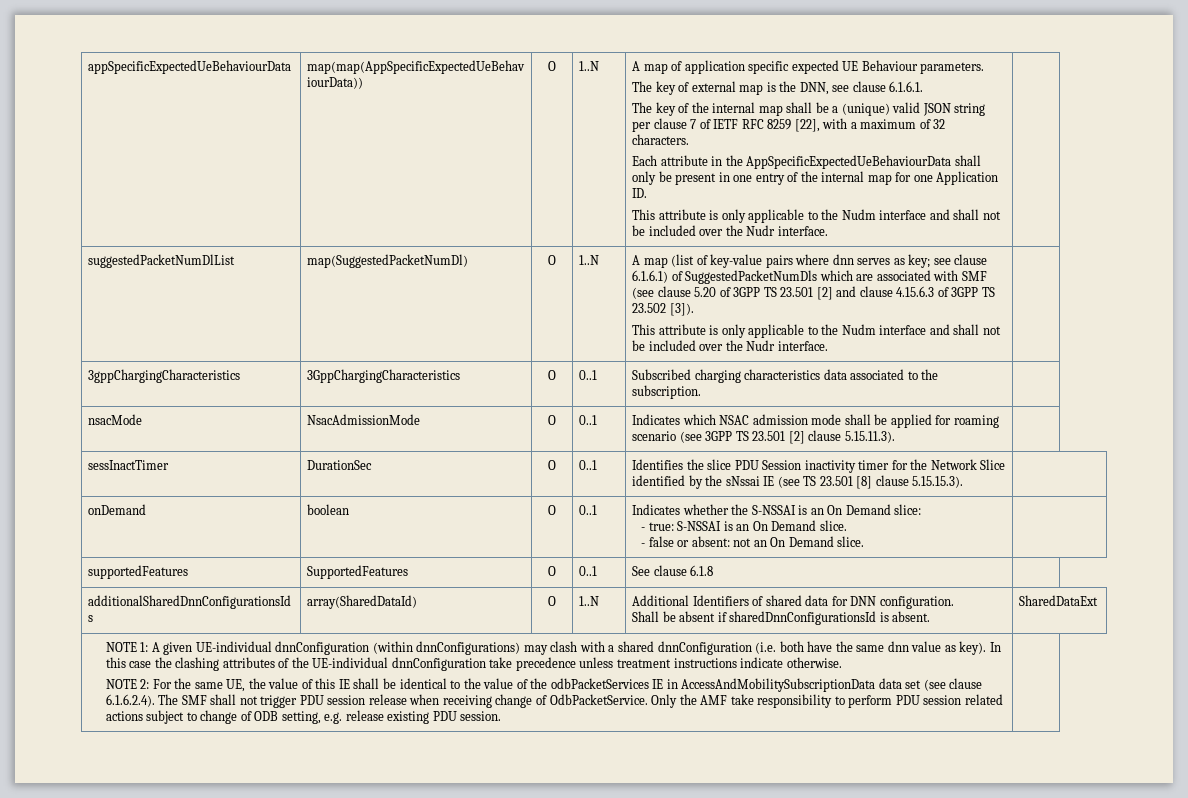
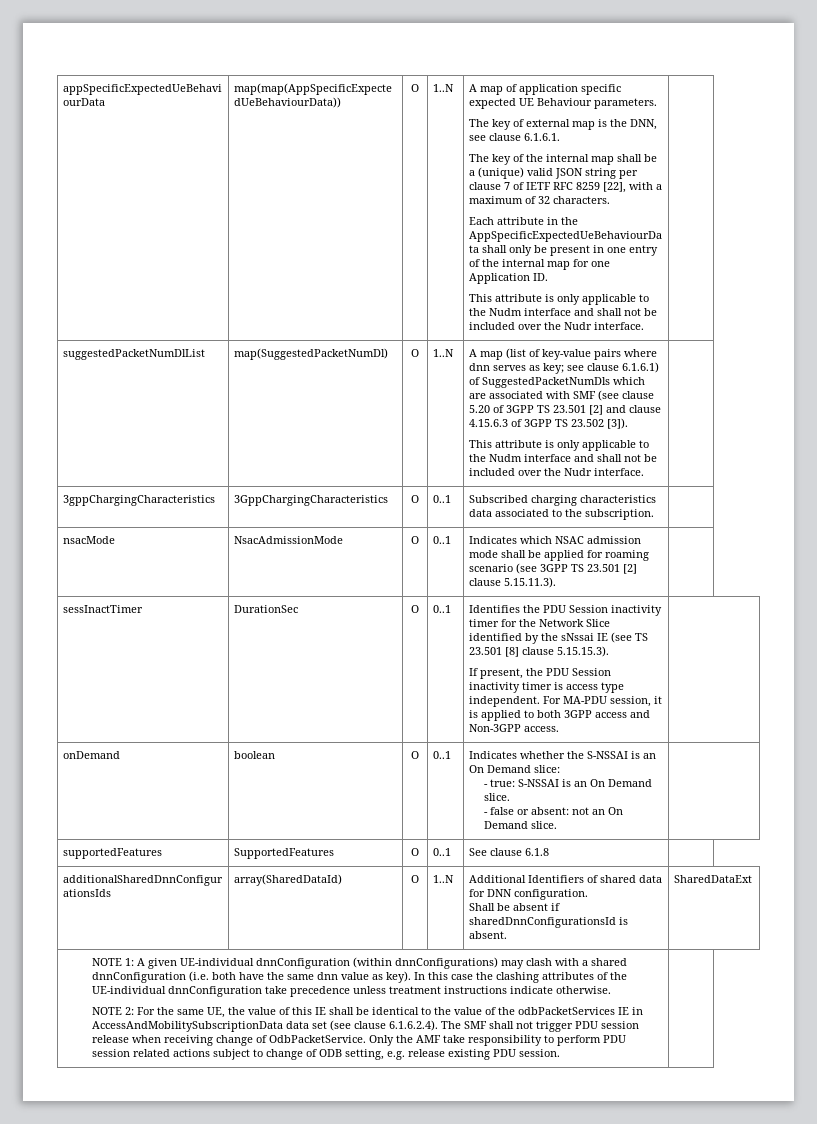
- Identifies the slice PDU Session inactivity timer for the Network Slice identified by the sNssai IE (see TS 23.501 [8] clause 5.15.15.3).
+ Identifies the PDU Session inactivity timer for the Network Slice identified by the sNssai IE (see TS 23.501 [8] clause 5.15.15.3).
+ If present, the PDU Session inactivity timer is access type independent. For MA-PDU session, it is applied to both 3GPP access and Non-3GPP access.

